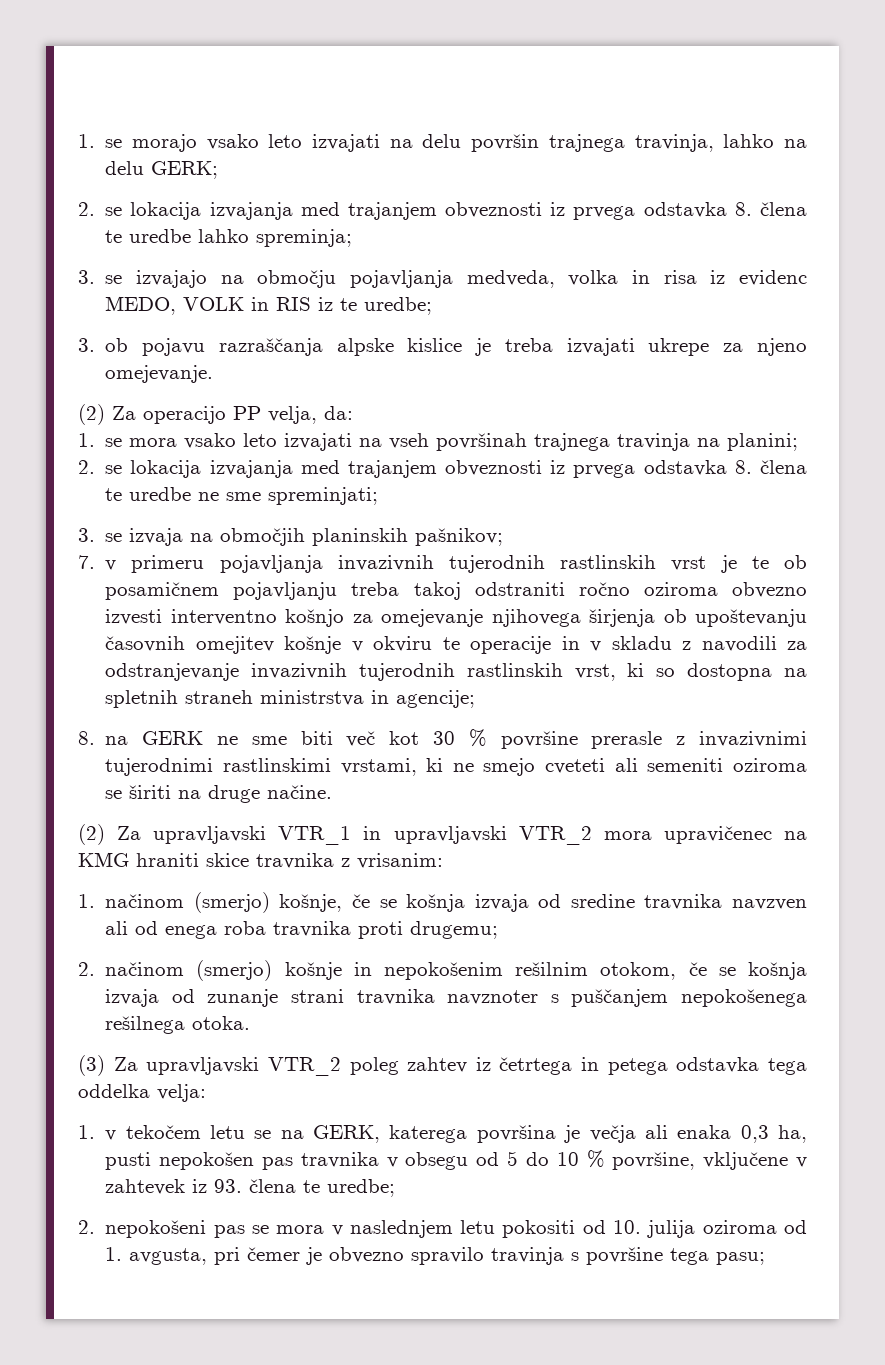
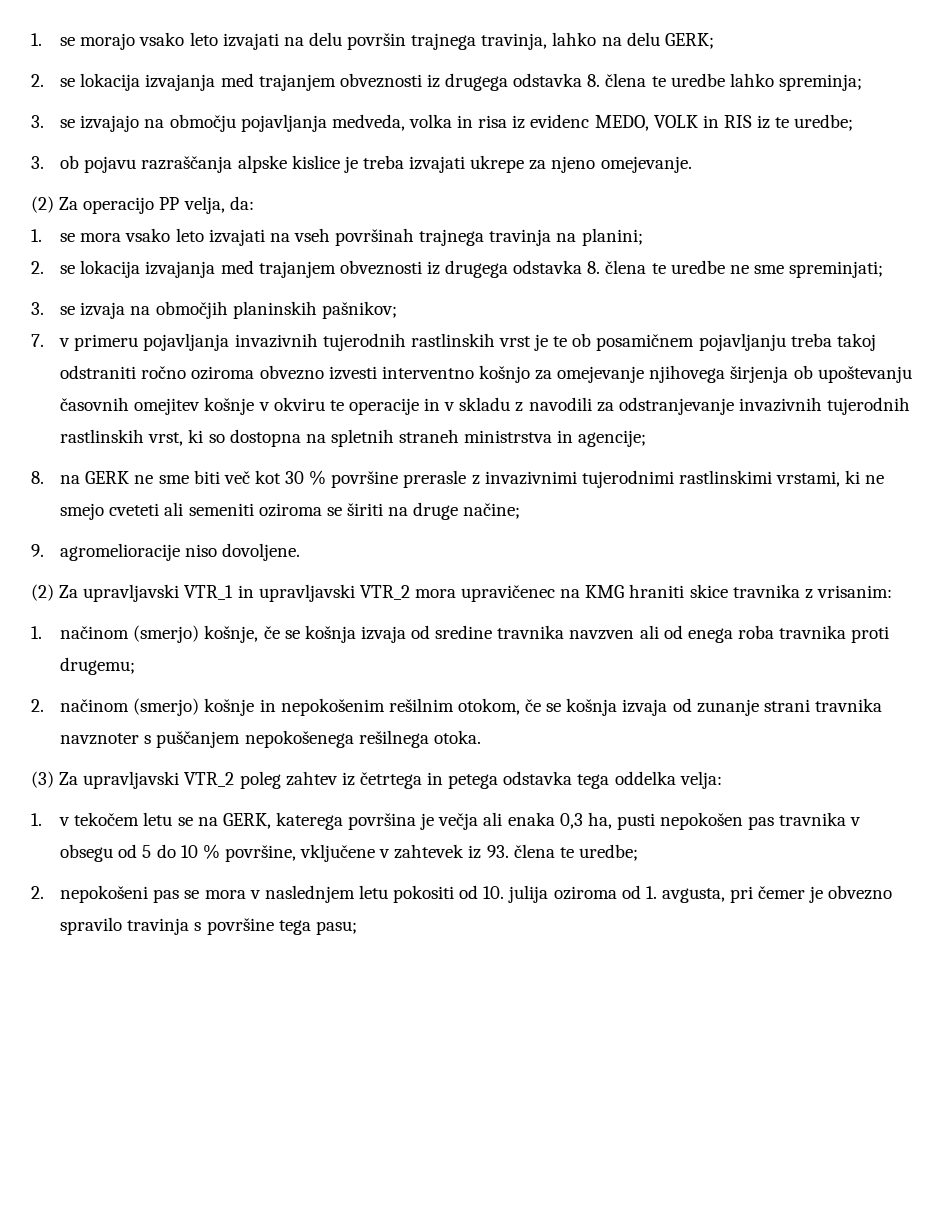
- 2. se lokacija izvajanja med trajanjem obveznosti iz prvega odstavka 8. člena te uredbe lahko spreminja;
+ 2. se lokacija izvajanja med trajanjem obveznosti iz drugega odstavka 8. člena te uredbe lahko spreminja;
- 2. se lokacija izvajanja med trajanjem obveznosti iz prvega odstavka 8. člena te uredbe ne sme spreminjati;
+ 2. se lokacija izvajanja med trajanjem obveznosti iz drugega odstavka 8. člena te uredbe ne sme spreminjati;
- 8. na GERK ne sme biti več kot 30 % površine prerasle z invazivnimi tujerodnimi rastlinskimi vrstami, ki ne smejo cveteti ali semeniti oziroma se širiti na druge načine.
+ 8. na GERK ne sme biti več kot 30 % površine prerasle z invazivnimi tujerodnimi rastlinskimi vrstami, ki ne smejo cveteti ali semeniti oziroma se širiti na druge načine;
+ 9. agromelioracije niso dovoljene.

